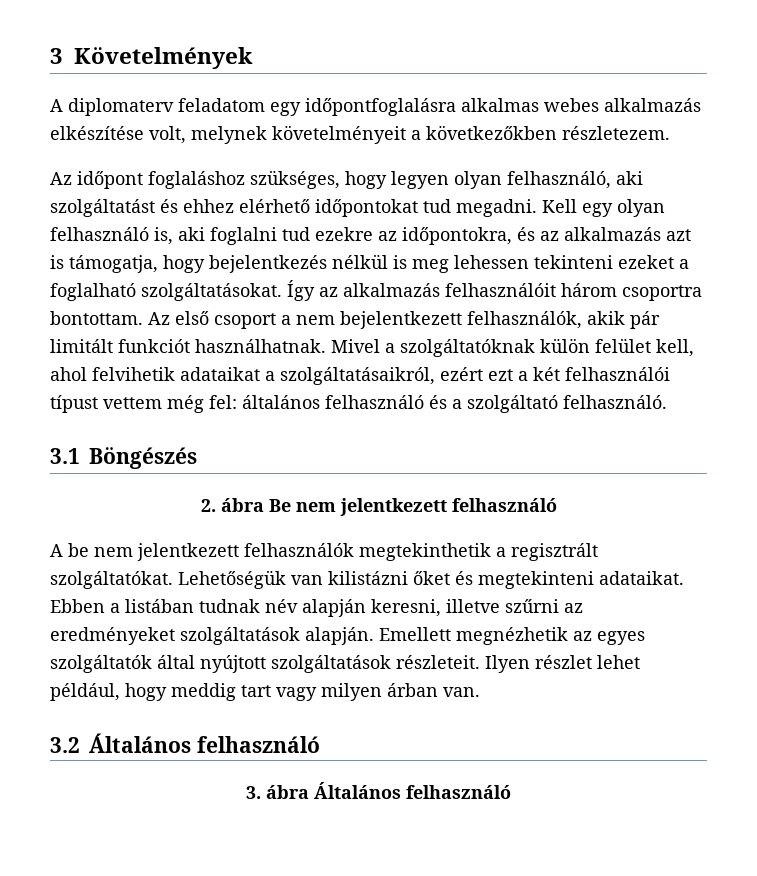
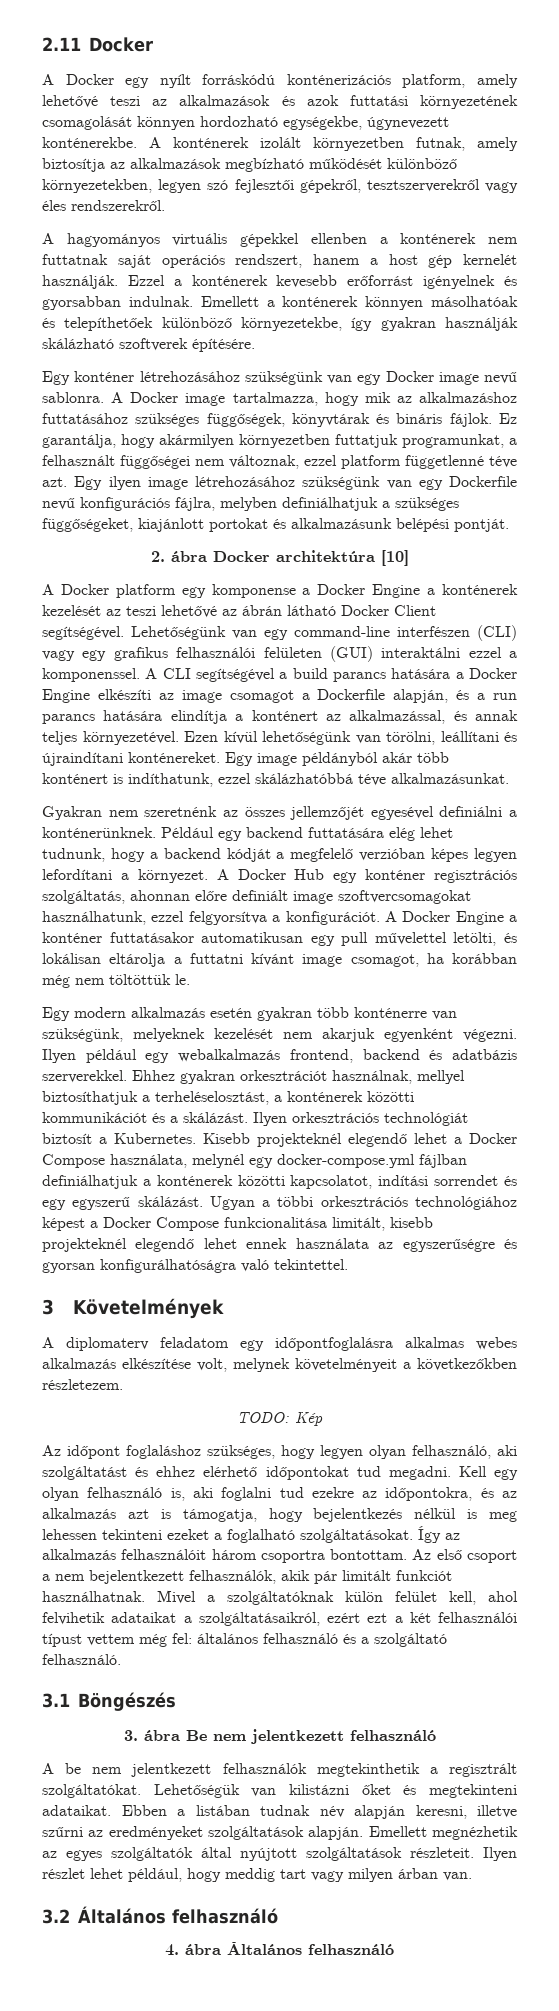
+ 2.11 Docker
+ A Docker egy nyílt forráskódú konténerizációs platform, amely lehetővé teszi az alkalmazások és azok futtatási környezetének csomagolását könnyen hordozható egységekbe, úgynevezett konténerekbe. A konténerek izolált környezetben futnak, amely biztosítja az alkalmazások megbízható működését különböző környezetekben, legyen szó fejlesztői gépekről, tesztszerverekről vagy éles rendszerekről.
+ A hagyományos virtuális gépekkel ellenben a konténerek nem futtatnak saját operációs rendszert, hanem a host gép kernelét használják. Ezzel a konténerek kevesebb erőforrást igényelnek és gyorsabban indulnak. Emellett a konténerek könnyen másolhatóak és telepíthetőek különböző környezetekbe, így gyakran használják skálázható szoftverek építésére.
+ Egy konténer létrehozásához szükségünk van egy Docker image nevű sablonra. A Docker image tartalmazza, hogy mik az alkalmazáshoz futtatásához szükséges függőségek, könyvtárak és bináris fájlok. Ez garantálja, hogy akármilyen környezetben futtatjuk programunkat, a felhasznált függőségei nem változnak, ezzel platform függetlenné téve azt. Egy ilyen image létrehozásához szükségünk van egy Dockerfile nevű konfigurációs fájlra, melyben definiálhatjuk a szükséges függőségeket, kiajánlott portokat és alkalmazásunk belépési pontját.
+ 2. ábra Docker architektúra [10]
+ A Docker platform egy komponense a Docker Engine a konténerek kezelését az teszi lehetővé az ábrán látható Docker Client segítségével. Lehetőségünk van egy command-line interfészen (CLI) vagy egy grafikus felhasználói felületen (GUI) interaktálni ezzel a komponenssel. A CLI segítségével a build parancs hatására a Docker Engine elkészíti az image csomagot a Dockerfile alapján, és a run parancs hatására elindítja a konténert az alkalmazással, és annak teljes környezetével. Ezen kívül lehetőségünk van törölni, leállítani és újraindítani konténereket. Egy image példányból akár több konténert is indíthatunk, ezzel skálázhatóbbá téve alkalmazásunkat.
+ Gyakran nem szeretnénk az összes jellemzőjét egyesével definiálni a konténerünknek. Például egy backend futtatására elég lehet tudnunk, hogy a backend kódját a megfelelő verzióban képes legyen lefordítani a környezet. A Docker Hub egy konténer regisztrációs szolgáltatás, ahonnan előre definiált image szoftvercsomagokat használhatunk, ezzel felgyorsítva a konfigurációt. A Docker Engine a konténer futtatásakor automatikusan egy pull művelettel letölti, és lokálisan eltárolja a futtatni kívánt image csomagot, ha korábban még nem töltöttük le.
+ Egy modern alkalmazás esetén gyakran több konténerre van szükségünk, melyeknek kezelését nem akarjuk egyenként végezni. Ilyen például egy webalkalmazás frontend, backend és adatbázis szerverekkel. Ehhez gyakran orkesztrációt használnak, mellyel biztosíthatjuk a terheléselosztást, a konténerek közötti kommunikációt és a skálázást. Ilyen orkesztrációs technológiát biztosít a Kubernetes. Kisebb projekteknél elegendő lehet a Docker Compose használata, melynél egy docker-compose.yml fájlban definiálhatjuk a konténerek közötti kapcsolatot, indítási sorrendet és egy egyszerű skálázást. Ugyan a többi orkesztrációs technológiához képest a Docker Compose funkcionalitása limitált, kisebb projekteknél elegendő lehet ennek használata az egyszerűségre és gyorsan konfigurálhatóságra való tekintettel.
+ TODO: Kép
- 2. ábra Be nem jelentkezett felhasználó
+ 3. ábra Be nem jelentkezett felhasználó
- 3. ábra Általános felhasználó
+ 4. ábra Általános felhasználó

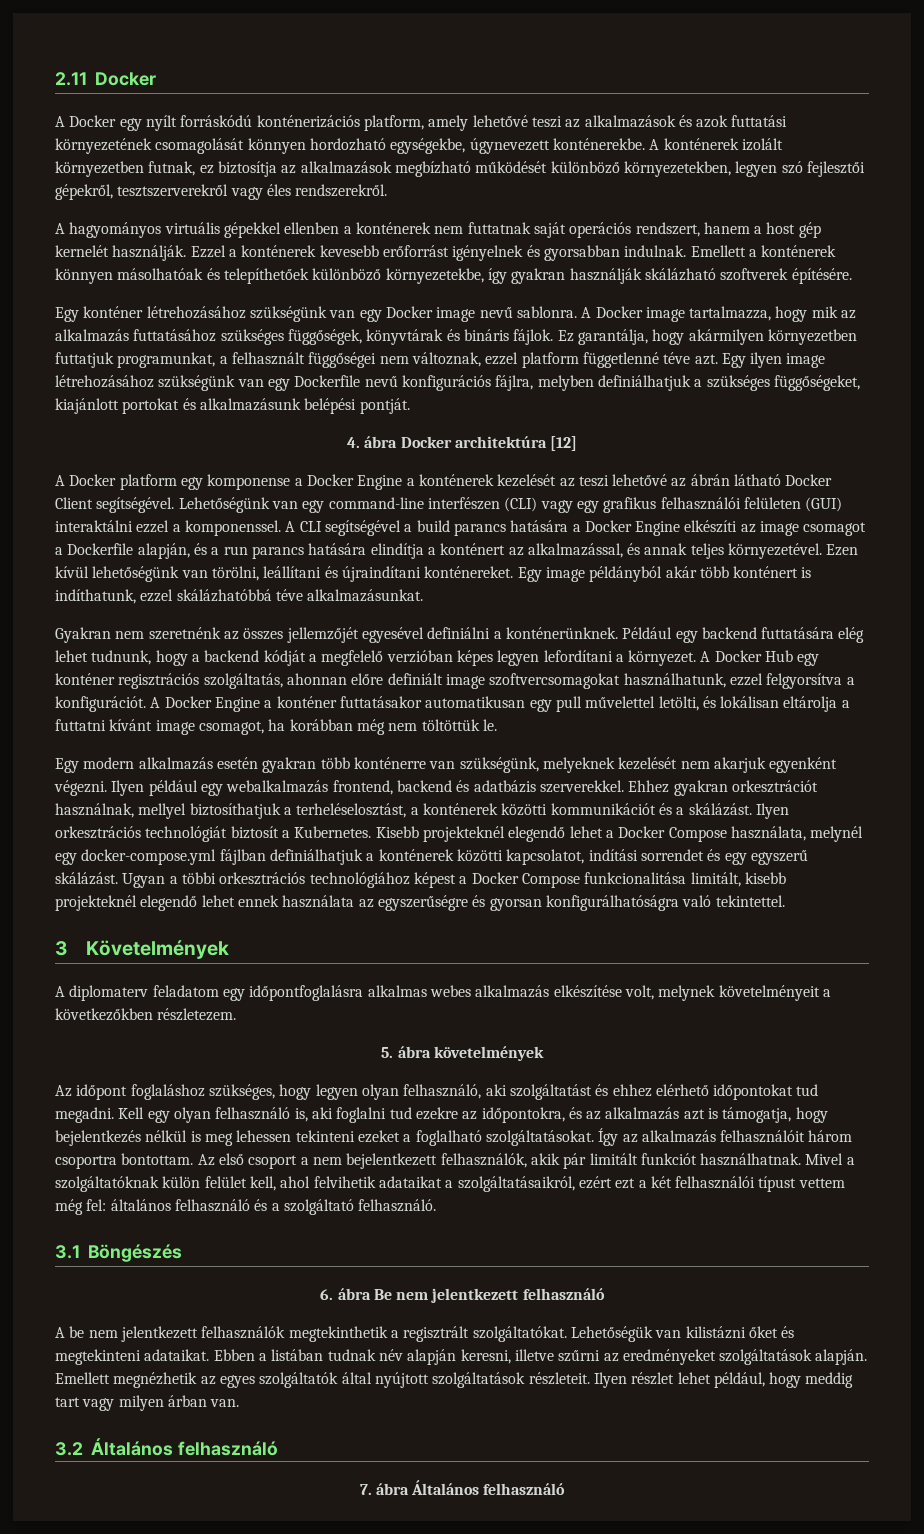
- A konténerek izolált környezetben futnak, amely biztosítja az alkalmazások megbízható működését különböző környezetekben, legyen szó fejlesztői gépekről, tesztszerverekről vagy éles rendszerekről.
+ A konténerek izolált környezetben futnak, ez biztosítja az alkalmazások megbízható működését különböző környezetekben, legyen szó fejlesztői gépekről, tesztszerverekről vagy éles rendszerekről.
- A Docker image tartalmazza, hogy mik az alkalmazáshoz futtatásához szükséges függőségek, könyvtárak és bináris fájlok.
+ A Docker image tartalmazza, hogy mik az alkalmazás futtatásához szükséges függőségek, könyvtárak és bináris fájlok.
- 2. ábra Docker architektúra [10]
+ 4. ábra Docker architektúra [12]
- TODO: Kép
+ 5. ábra követelmények
- 3. ábra Be nem jelentkezett felhasználó
+ 6. ábra Be nem jelentkezett felhasználó
- 4. ábra Általános felhasználó
+ 7. ábra Általános felhasználó

